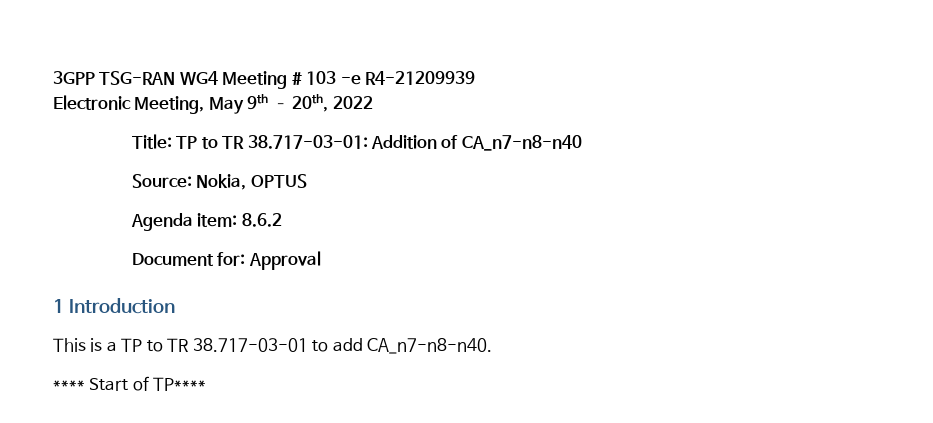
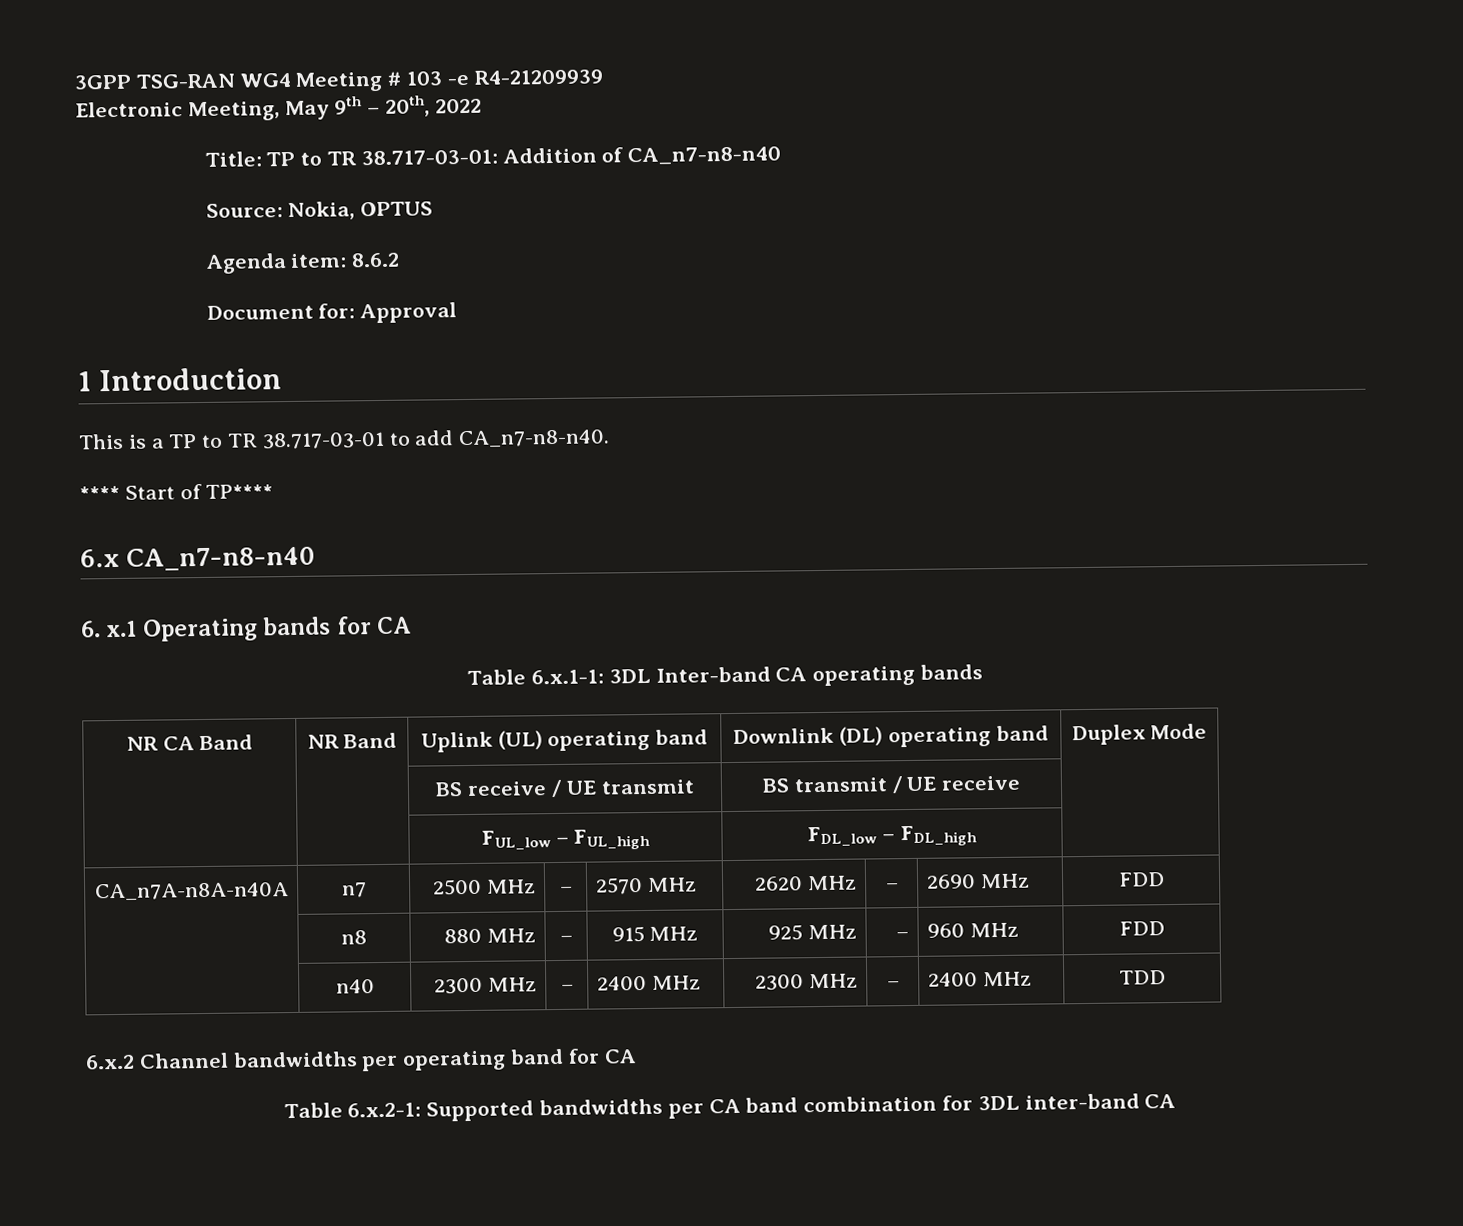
+ 6.x CA_n7-n8-n40
+ 6. x.1 Operating bands for CA
+ Table 6.x.1-1: 3DL Inter-band CA operating bands
+ NR CA Band | NR Band | Uplink (UL) operating band | Downlink (DL) operating band | Duplex Mode
+ | | BS receive / UE transmit | BS transmit / UE receive |
+ | | FUL_low – FUL_high | FDL_low – FDL_high |
+ CA_n7A-n8A-n40A | n7 | 2500 MHz | – | 2570 MHz | 2620 MHz | – | 2690 MHz | FDD
+ | n8 | 880 MHz | – | 915 MHz | 925 MHz | – | 960 MHz | FDD
+ | n40 | 2300 MHz | – | 2400 MHz | 2300 MHz | – | 2400 MHz | TDD
+ 6.x.2 Channel bandwidths per operating band for CA
+ Table 6.x.2-1: Supported bandwidths per CA band combination for 3DL inter-band CA

